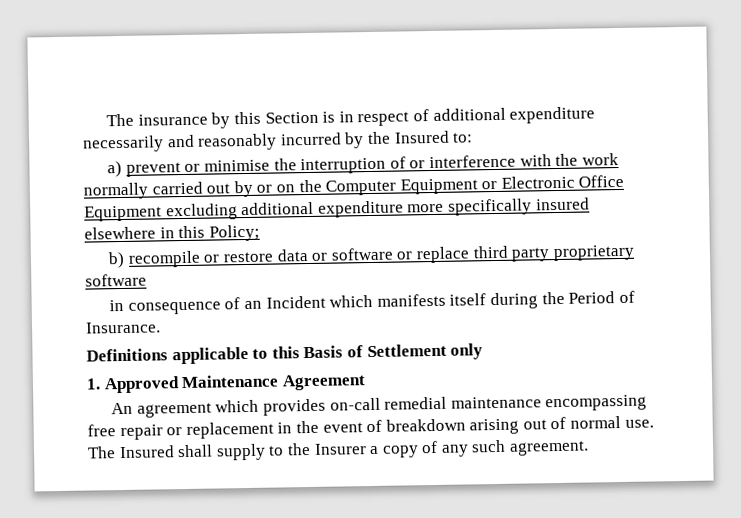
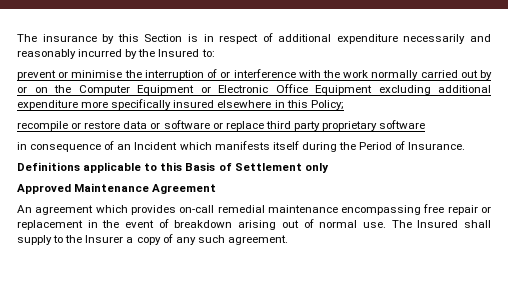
- a) prevent or minimise the interruption of or interference with the work normally carried out by or on the Computer Equipment or Electronic Office Equipment excluding additional expenditure more specifically insured elsewhere in this Policy;
+ prevent or minimise the interruption of or interference with the work normally carried out by or on the Computer Equipment or Electronic Office Equipment excluding additional expenditure more specifically insured elsewhere in this Policy;
- b) recompile or restore data or software or replace third party proprietary software
+ recompile or restore data or software or replace third party proprietary software
- 1. Approved Maintenance Agreement
+ Approved Maintenance Agreement

